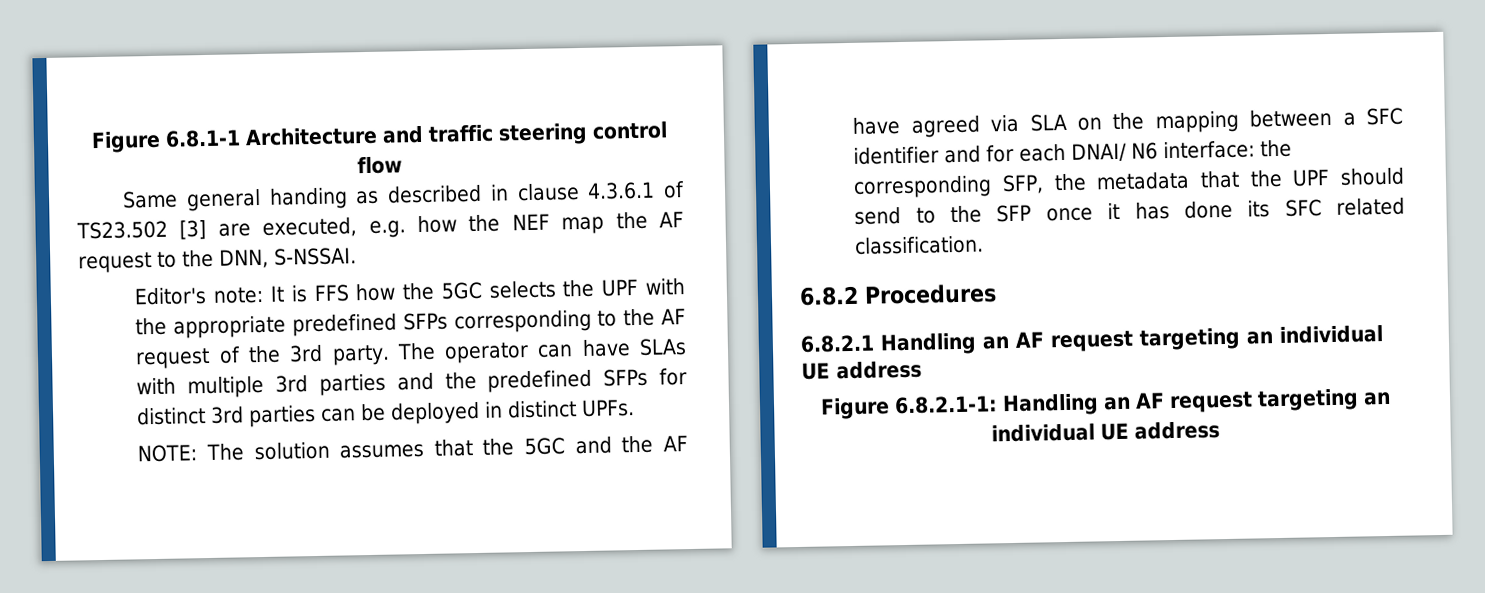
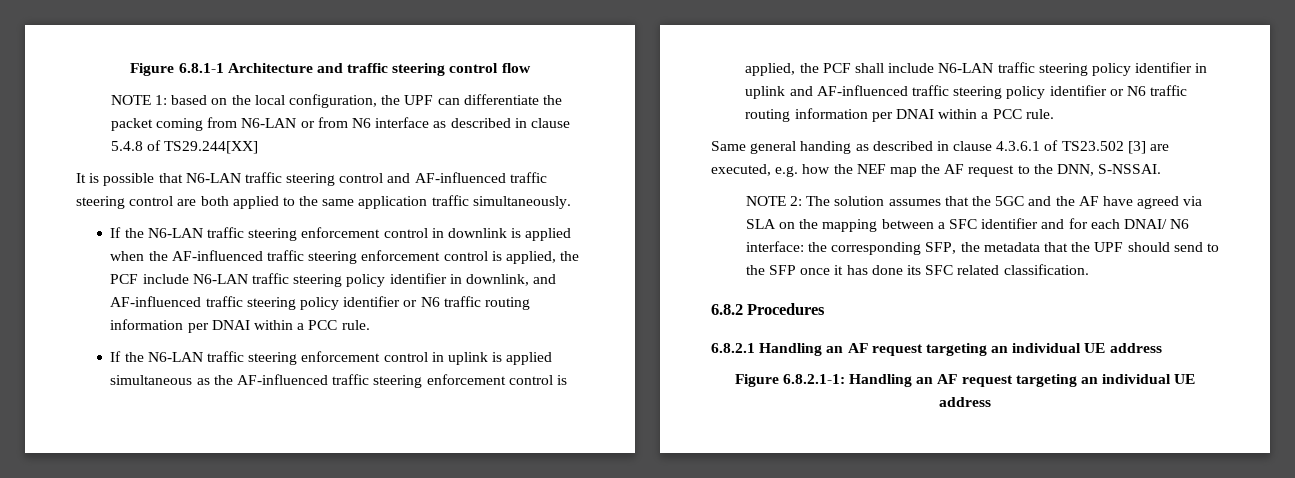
+ NOTE 1: based on the local configuration, the UPF can differentiate the packet coming from N6-LAN or from N6 interface as described in clause 5.4.8 of TS29.244[XX]
+ It is possible that N6-LAN traffic steering control and AF-influenced traffic steering control are both applied to the same application traffic simultaneously.
+ If the N6-LAN traffic steering enforcement control in downlink is applied when the AF-influenced traffic steering enforcement control is applied, the PCF include N6-LAN traffic steering policy identifier in downlink, and AF-influenced traffic steering policy identifier or N6 traffic routing information per DNAI within a PCC rule.
+ If the N6-LAN traffic steering enforcement control in uplink is applied simultaneous as the AF-influenced traffic steering enforcement control is applied, the PCF shall include N6-LAN traffic steering policy identifier in uplink and AF-influenced traffic steering policy identifier or N6 traffic routing information per DNAI within a PCC rule.
- Editor's note: It is FFS how the 5GC selects the UPF with the appropriate predefined SFPs corresponding to the AF request of the 3rd party. The operator can have SLAs with multiple 3rd parties and the predefined SFPs for distinct 3rd parties can be deployed in distinct UPFs.
- NOTE: The solution assumes that the 5GC and the AF have agreed via SLA on the mapping between a SFC identifier and for each DNAI/ N6 interface: the corresponding SFP, the metadata that the UPF should send to the SFP once it has done its SFC related classification.
+ NOTE 2: The solution assumes that the 5GC and the AF have agreed via SLA on the mapping between a SFC identifier and for each DNAI/ N6 interface: the corresponding SFP, the metadata that the UPF should send to the SFP once it has done its SFC related classification.

